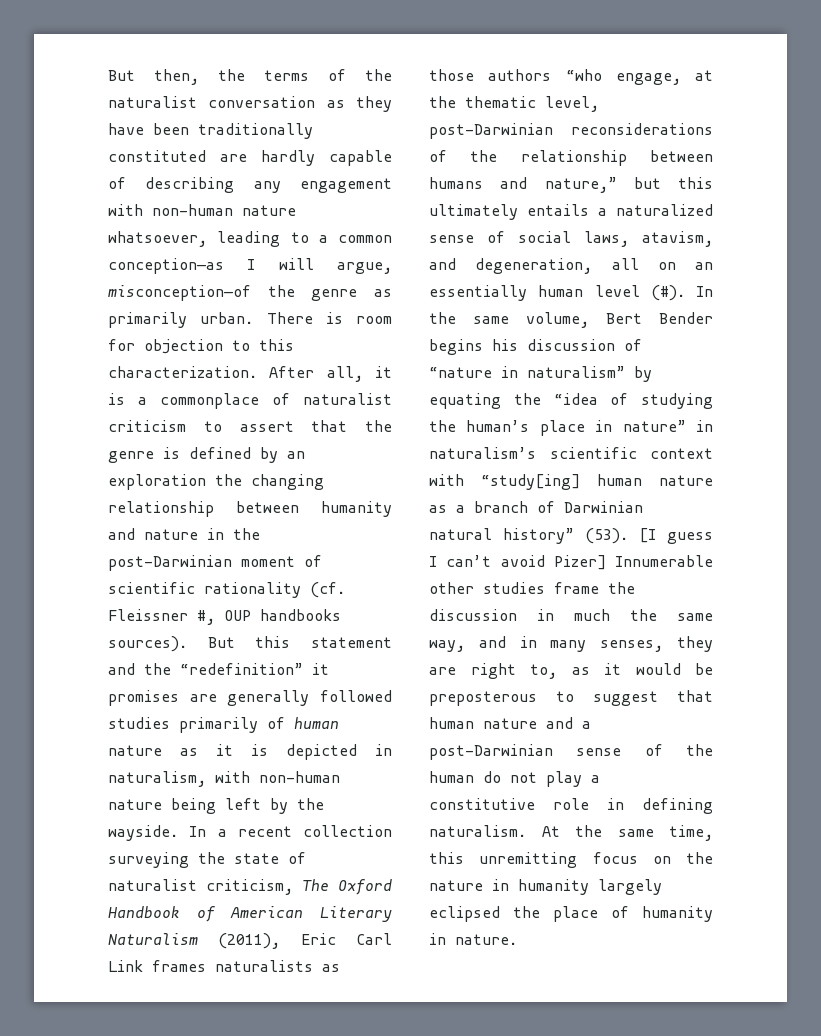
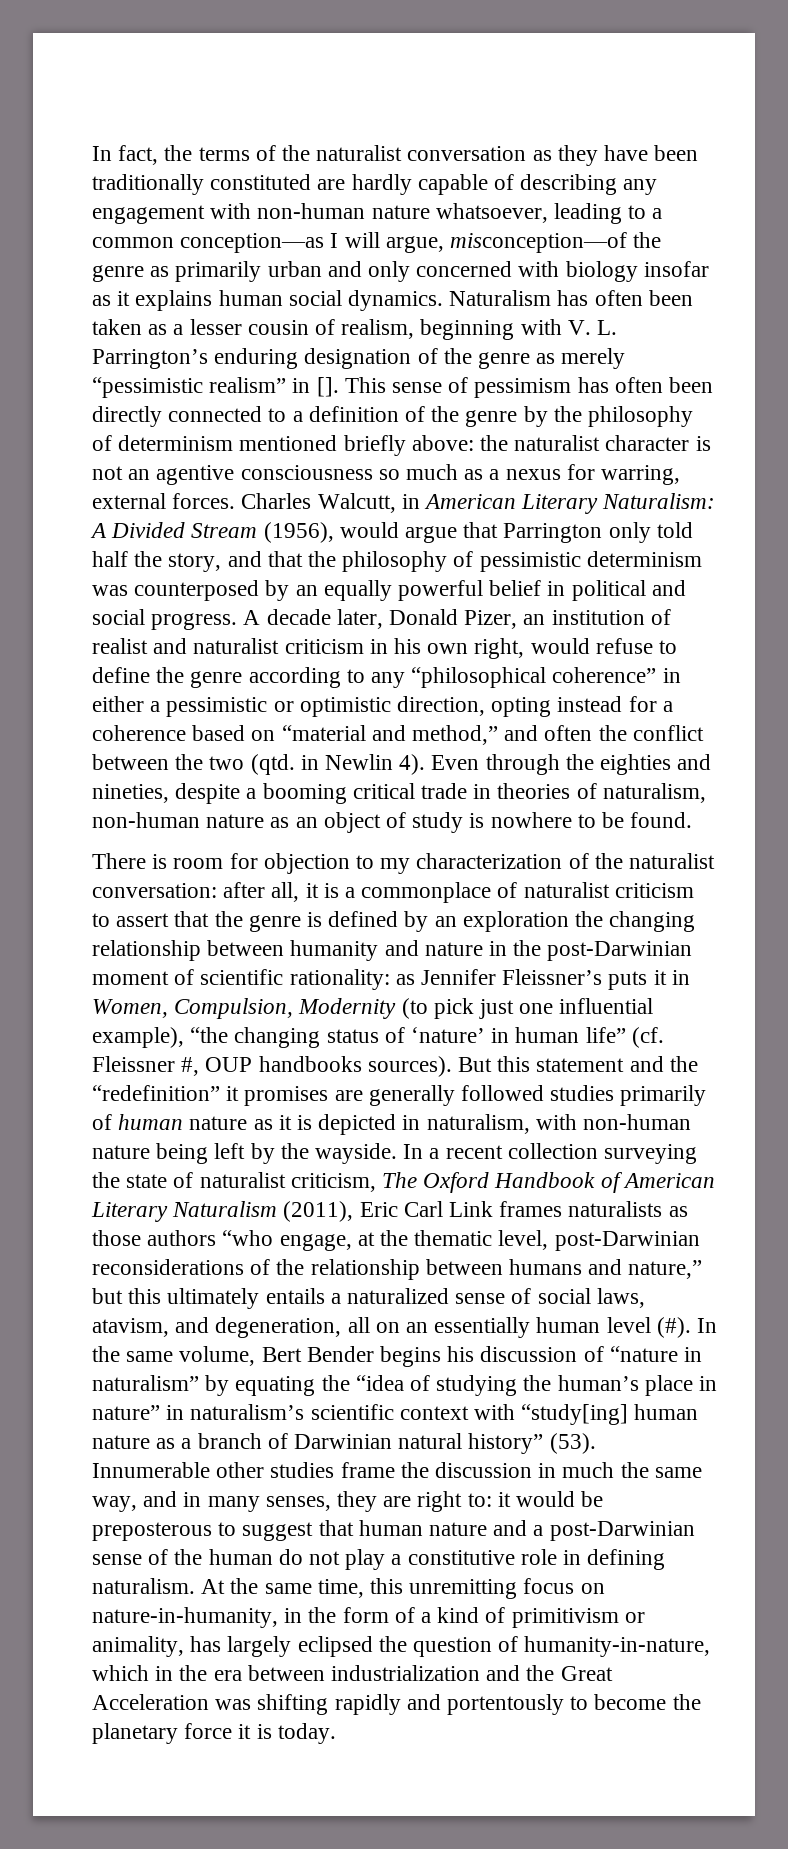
- But then, the terms of the naturalist conversation as they have been traditionally constituted are hardly capable of describing any engagement with non-human nature whatsoever, leading to a common conception—as I will argue, misconception—of the genre as primarily urban. There is room for objection to this characterization. After all, it is a commonplace of naturalist criticism to assert that the genre is defined by an exploration the changing relationship between humanity and nature in the post-Darwinian moment of scientific rationality (cf. Fleissner #, OUP handbooks sources).
+ In fact, the terms of the naturalist conversation as they have been traditionally constituted are hardly capable of describing any engagement with non-human nature whatsoever, leading to a common conception—as I will argue, misconception—of the genre as primarily urban and only concerned with biology insofar as it explains human social dynamics. Naturalism has often been taken as a lesser cousin of realism, beginning with V. L. Parrington’s enduring designation of the genre as merely “pessimistic realism” in []. This sense of pessimism has often been directly connected to a definition of the genre by the philosophy of determinism mentioned briefly above: the naturalist character is not an agentive consciousness so much as a nexus for warring, external forces. Charles Walcutt, in American Literary Naturalism: A Divided Stream (1956), would argue that Parrington only told half the story, and that the philosophy of pessimistic determinism was counterposed by an equally powerful belief in political and social progress. A decade later, Donald Pizer, an institution of realist and naturalist criticism in his own right, would refuse to define the genre according to any “philosophical coherence” in either a pessimistic or optimistic direction, opting instead for a coherence based on “material and method,” and often the conflict between the two (qtd. in Newlin 4). Even through the eighties and nineties, despite a booming critical trade in theories of naturalism, non-human nature as an object of study is nowhere to be found.
+ There is room for objection to my characterization of the naturalist conversation: after all, it is a commonplace of naturalist criticism to assert that the genre is defined by an exploration the changing relationship between humanity and nature in the post-Darwinian moment of scientific rationality: as Jennifer Fleissner’s puts it in Women, Compulsion, Modernity (to pick just one influential example), “the changing status of ‘nature’ in human life” (cf. Fleissner #, OUP handbooks sources).
- [I guess I can’t avoid Pizer] Innumerable other studies frame the discussion in much the same way, and in many senses, they are right to, as it would be preposterous to suggest that human nature and a post-Darwinian sense of the human do not play a constitutive role in defining naturalism.
+ Innumerable other studies frame the discussion in much the same way, and in many senses, they are right to: it would be preposterous to suggest that human nature and a post-Darwinian sense of the human do not play a constitutive role in defining naturalism.
- At the same time, this unremitting focus on the nature in humanity largely eclipsed the place of humanity in nature.
+ At the same time, this unremitting focus on nature-in-humanity, in the form of a kind of primitivism or animality, has largely eclipsed the question of humanity-in-nature, which in the era between industrialization and the Great Acceleration was shifting rapidly and portentously to become the planetary force it is today.

